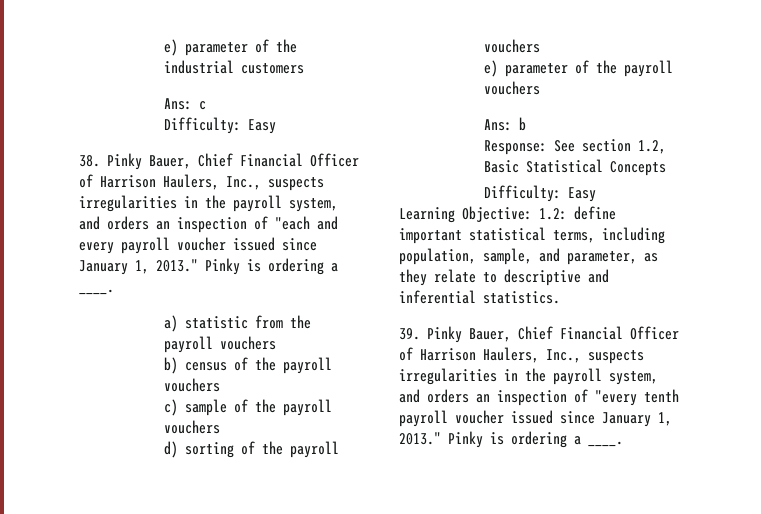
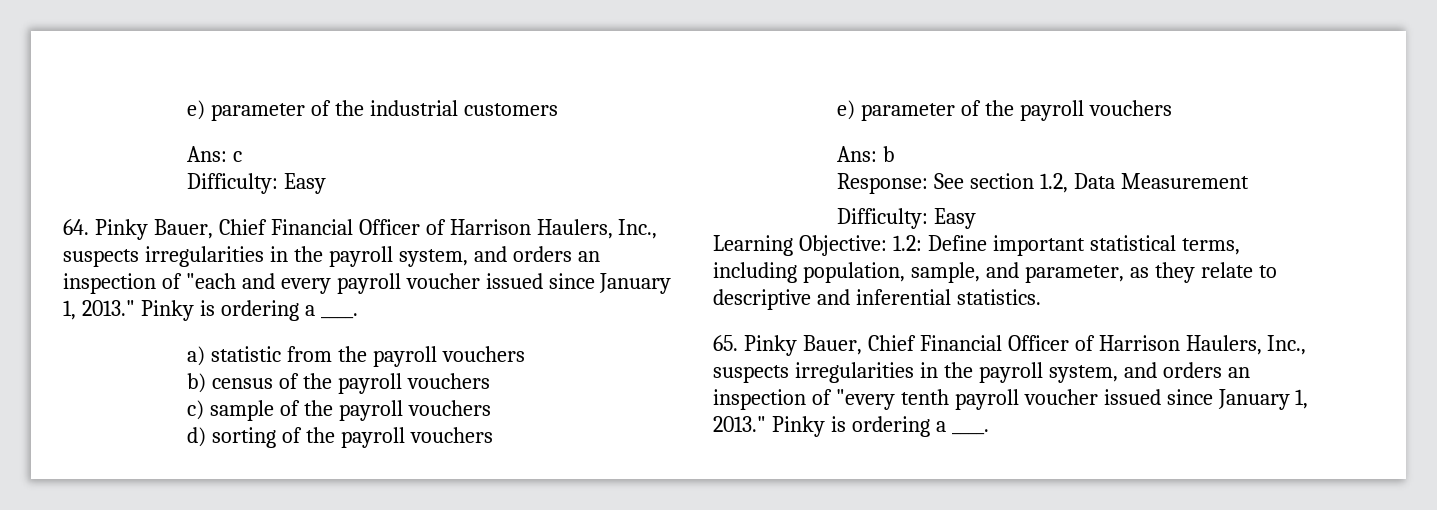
- 38. Pinky Bauer, Chief Financial Officer of Harrison Haulers, Inc., suspects irregularities in the payroll system, and orders an inspection of "each and every payroll voucher issued since January 1, 2013."
+ 64. Pinky Bauer, Chief Financial Officer of Harrison Haulers, Inc., suspects irregularities in the payroll system, and orders an inspection of "each and every payroll voucher issued since January 1, 2013."
- Response: See section 1.2, Basic Statistical Concepts
+ Response: See section 1.2, Data Measurement
- Learning Objective: 1.2: define important statistical terms, including population, sample, and parameter, as they relate to descriptive and inferential statistics.
+ Learning Objective: 1.2: Define important statistical terms, including population, sample, and parameter, as they relate to descriptive and inferential statistics.
- 39. Pinky Bauer, Chief Financial Officer of Harrison Haulers, Inc., suspects irregularities in the payroll system, and orders an inspection of "every tenth payroll voucher issued since January 1, 2013."
+ 65. Pinky Bauer, Chief Financial Officer of Harrison Haulers, Inc., suspects irregularities in the payroll system, and orders an inspection of "every tenth payroll voucher issued since January 1, 2013."

